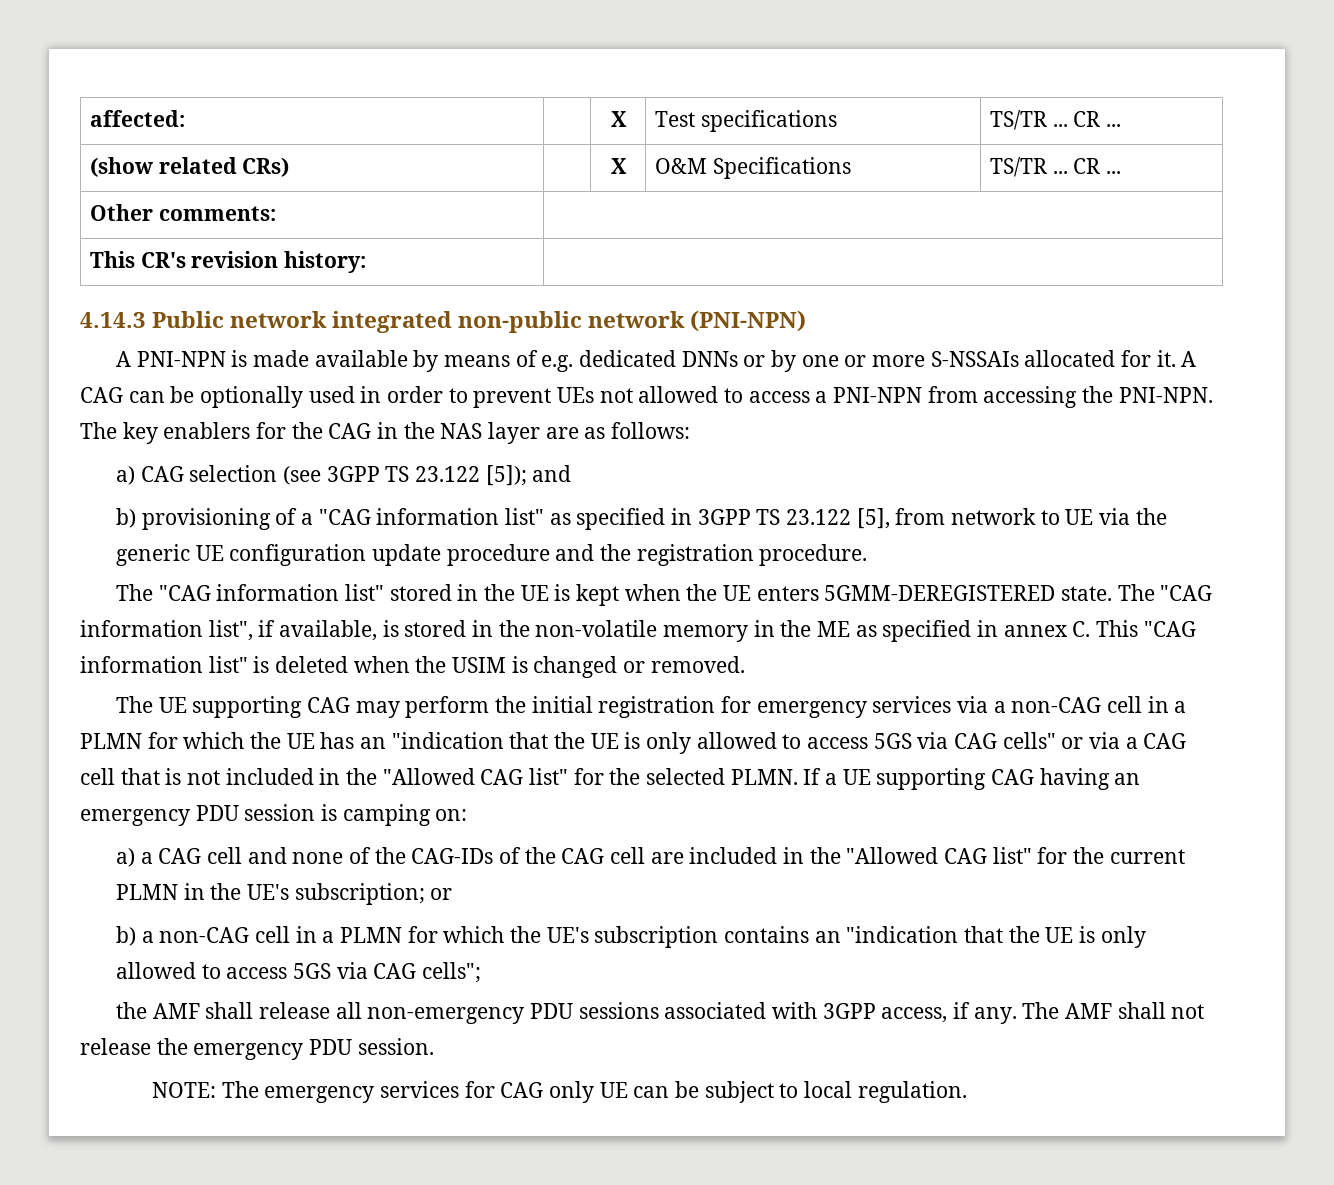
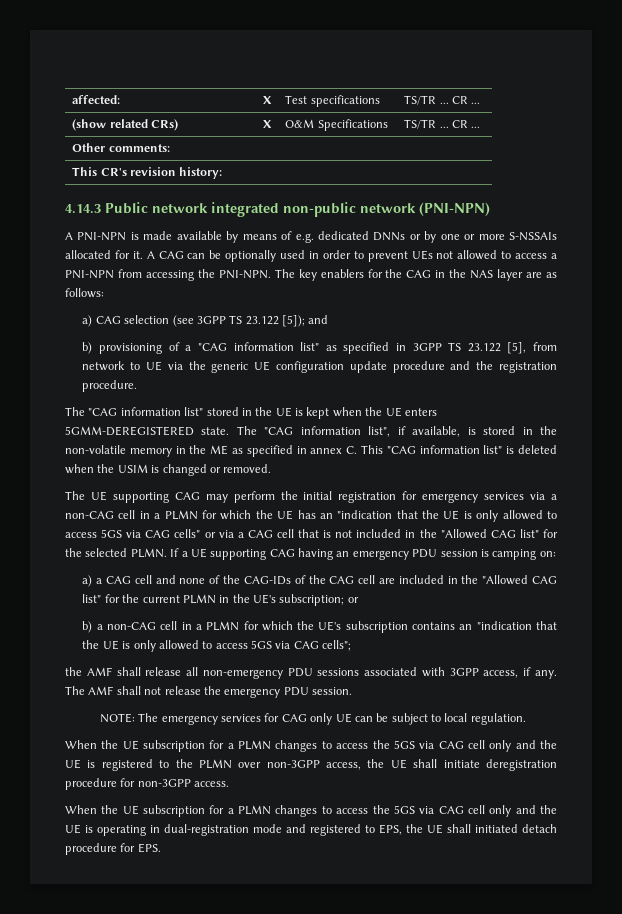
+ When the UE subscription for a PLMN changes to access the 5GS via CAG cell only and the UE is registered to the PLMN over non-3GPP access, the UE shall initiate deregistration procedure for non-3GPP access.
+ When the UE subscription for a PLMN changes to access the 5GS via CAG cell only and the UE is operating in dual-registration mode and registered to EPS, the UE shall initiated detach procedure for EPS.

